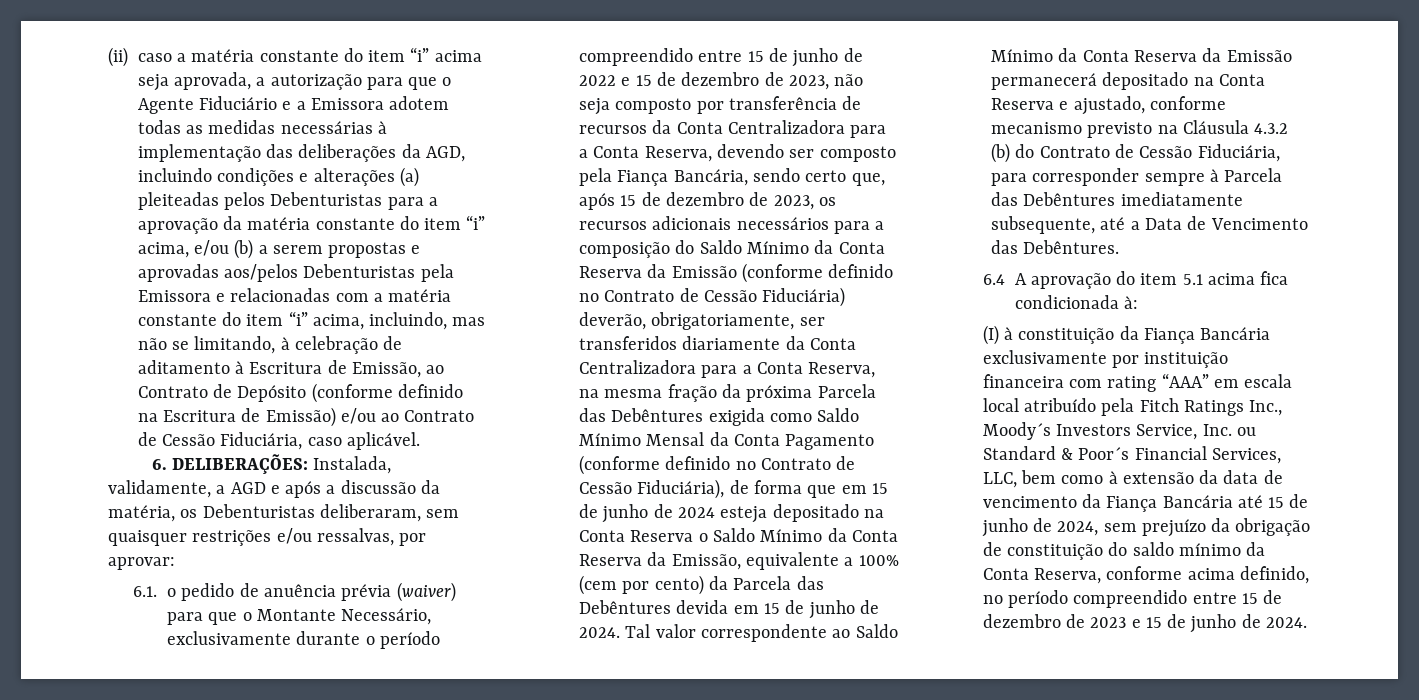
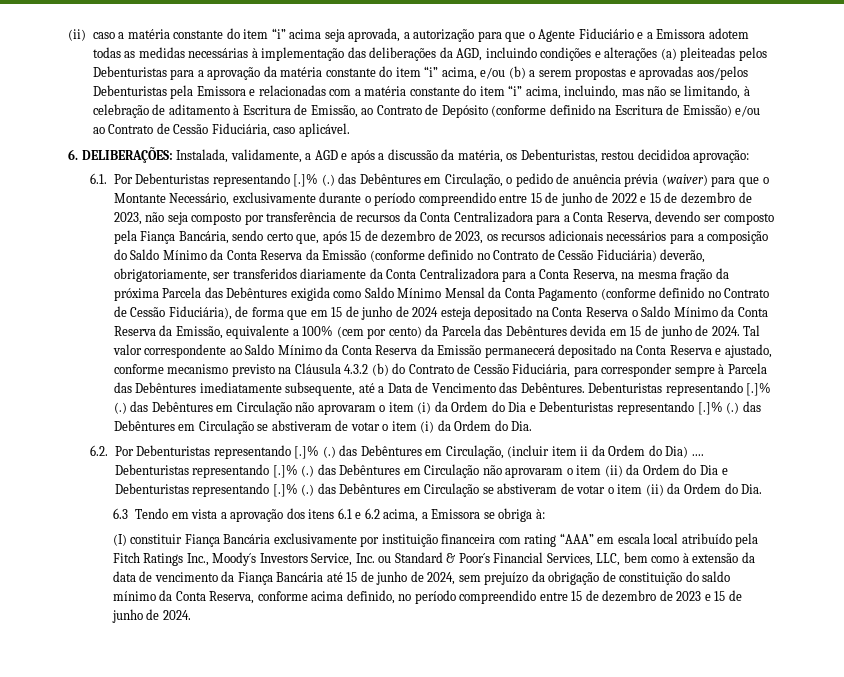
- Instalada, validamente, a AGD e após a discussão da matéria, os Debenturistas deliberaram, sem quaisquer restrições e/ou ressalvas, por aprovar:
- 6.1. o pedido de anuência prévia (waiver) para que o Montante Necessário, exclusivamente durante o período compreendido entre 15 de junho de 2022 e 15 de dezembro de 2023, não seja composto por transferência de recursos da Conta Centralizadora para a Conta Reserva, devendo ser composto pela Fiança Bancária, sendo certo que, após 15 de dezembro de 2023, os recursos adicionais necessários para a composição do Saldo Mínimo da Conta Reserva da Emissão (conforme definido no Contrato de Cessão Fiduciária) deverão, obrigatoriamente, ser transferidos diariamente da Conta Centralizadora para a Conta Reserva, na mesma fração da próxima Parcela das Debêntures exigida como Saldo Mínimo Mensal da Conta Pagamento (conforme definido no Contrato de Cessão Fiduciária), de forma que em 15 de junho de 2024 esteja depositado na Conta Reserva o Saldo Mínimo da Conta Reserva da Emissão, equivalente a 100% (cem por cento) da Parcela das Debêntures devida em 15 de junho de 2024.
+ Instalada, validamente, a AGD e após a discussão da matéria, os Debenturistas, restou decididoa aprovação:
+ 6.1. Por Debenturistas representando [.]% (.) das Debêntures em Circulação, o pedido de anuência prévia (waiver) para que o Montante Necessário, exclusivamente durante o período compreendido entre 15 de junho de 2022 e 15 de dezembro de 2023, não seja composto por transferência de recursos da Conta Centralizadora para a Conta Reserva, devendo ser composto pela Fiança Bancária, sendo certo que, após 15 de dezembro de 2023, os recursos adicionais necessários para a composição do Saldo Mínimo da Conta Reserva da Emissão (conforme definido no Contrato de Cessão Fiduciária) deverão, obrigatoriamente, ser transferidos diariamente da Conta Centralizadora para a Conta Reserva, na mesma fração da próxima Parcela das Debêntures exigida como Saldo Mínimo Mensal da Conta Pagamento (conforme definido no Contrato de Cessão Fiduciária), de forma que em 15 de junho de 2024 esteja depositado na Conta Reserva o Saldo Mínimo da Conta Reserva da Emissão, equivalente a 100% (cem por cento) da Parcela das Debêntures devida em 15 de junho de 2024.
- Tal valor correspondente ao Saldo Mínimo da Conta Reserva da Emissão permanecerá depositado na Conta Reserva e ajustado, conforme mecanismo previsto na Cláusula 4.3.2 (b) do Contrato de Cessão Fiduciária, para corresponder sempre à Parcela das Debêntures imediatamente subsequente, até a Data de Vencimento das Debêntures.
- 6.4 A aprovação do item 5.1 acima fica condicionada à:
+ Tal valor correspondente ao Saldo Mínimo da Conta Reserva da Emissão permanecerá depositado na Conta Reserva e ajustado, conforme mecanismo previsto na Cláusula 4.3.2 (b) do Contrato de Cessão Fiduciária, para corresponder sempre à Parcela das Debêntures imediatamente subsequente, até a Data de Vencimento das Debêntures. Debenturistas representando [.]% (.) das Debêntures em Circulação não aprovaram o item (i) da Ordem do Dia e Debenturistas representando [.]% (.) das Debêntures em Circulação se abstiveram de votar o item (i) da Ordem do Dia.
+ 6.2. Por Debenturistas representando [.]% (.) das Debêntures em Circulação, (incluir item ii da Ordem do Dia) .... Debenturistas representando [.]% (.) das Debêntures em Circulação não aprovaram o item (ii) da Ordem do Dia e Debenturistas representando [.]% (.) das Debêntures em Circulação se abstiveram de votar o item (ii) da Ordem do Dia.
+ 6.3 Tendo em vista a aprovação dos itens 6.1 e 6.2 acima, a Emissora se obriga à:
- (I) à constituição da Fiança Bancária exclusivamente por instituição financeira com rating “AAA” em escala local atribuído pela Fitch Ratings Inc., Moody´s Investors Service, Inc. ou Standard & Poor´s Financial Services, LLC, bem como à extensão da data de vencimento da Fiança Bancária até 15 de junho de 2024, sem prejuízo da obrigação de constituição do saldo mínimo da Conta Reserva, conforme acima definido, no período compreendido entre 15 de dezembro de 2023 e 15 de junho de 2024.
+ (I) constituir Fiança Bancária exclusivamente por instituição financeira com rating “AAA” em escala local atribuído pela Fitch Ratings Inc., Moody´s Investors Service, Inc. ou Standard & Poor´s Financial Services, LLC, bem como à extensão da data de vencimento da Fiança Bancária até 15 de junho de 2024, sem prejuízo da obrigação de constituição do saldo mínimo da Conta Reserva, conforme acima definido, no período compreendido entre 15 de dezembro de 2023 e 15 de junho de 2024.

